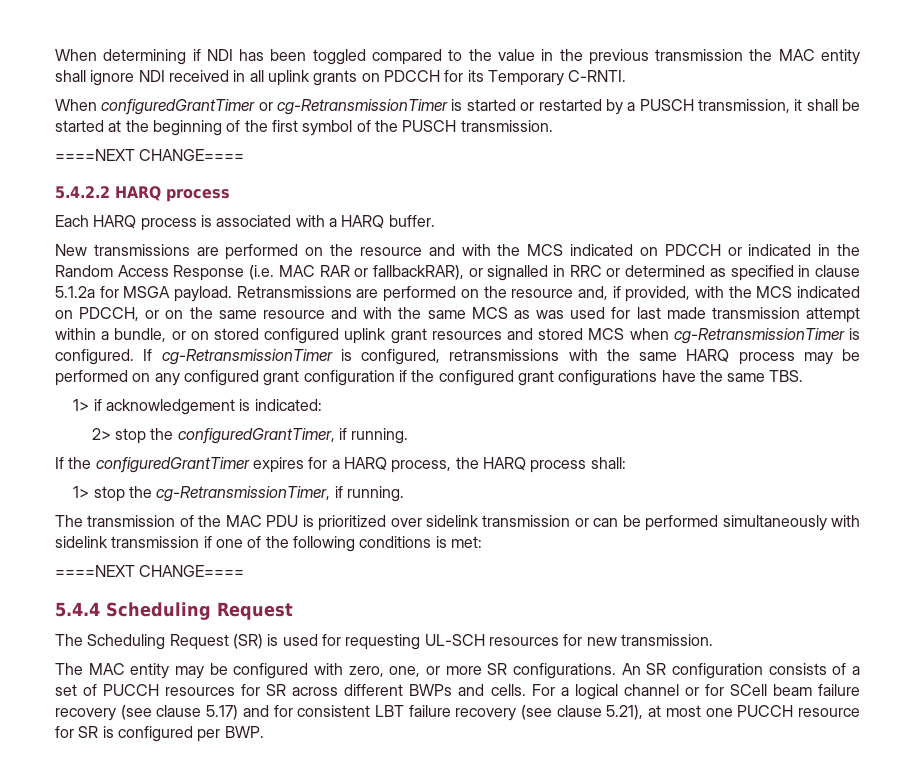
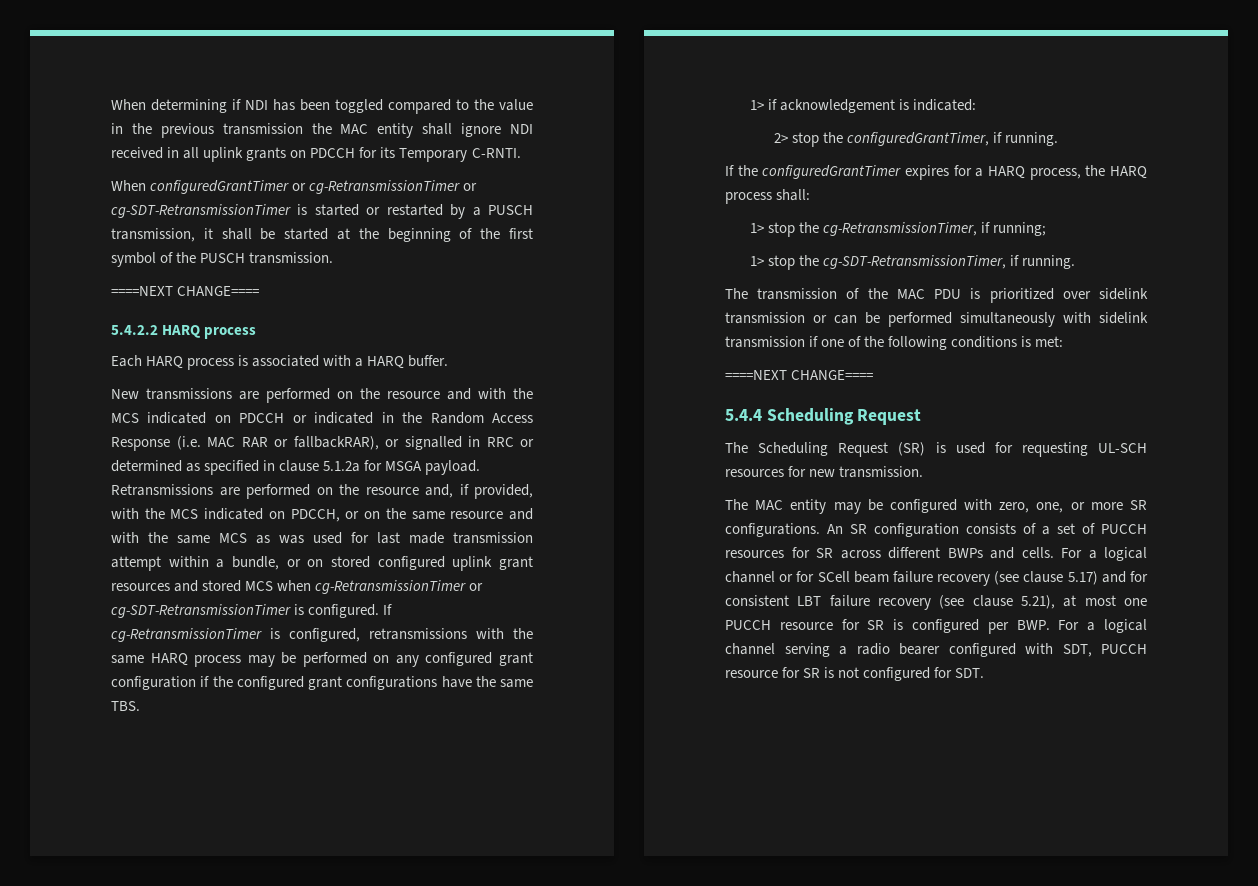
- When configuredGrantTimer or cg-RetransmissionTimer is started or restarted by a PUSCH transmission, it shall be started at the beginning of the first symbol of the PUSCH transmission.
+ When configuredGrantTimer or cg-RetransmissionTimer or cg-SDT-RetransmissionTimer is started or restarted by a PUSCH transmission, it shall be started at the beginning of the first symbol of the PUSCH transmission.
- Retransmissions are performed on the resource and, if provided, with the MCS indicated on PDCCH, or on the same resource and with the same MCS as was used for last made transmission attempt within a bundle, or on stored configured uplink grant resources and stored MCS when cg-RetransmissionTimer is configured.
+ Retransmissions are performed on the resource and, if provided, with the MCS indicated on PDCCH, or on the same resource and with the same MCS as was used for last made transmission attempt within a bundle, or on stored configured uplink grant resources and stored MCS when cg-RetransmissionTimer or cg-SDT-RetransmissionTimer is configured.
- 1> stop the cg-RetransmissionTimer, if running.
+ 1> stop the cg-RetransmissionTimer, if running;
+ 1> stop the cg-SDT-RetransmissionTimer, if running.
- For a logical channel or for SCell beam failure recovery (see clause 5.17) and for consistent LBT failure recovery (see clause 5.21), at most one PUCCH resource for SR is configured per BWP.
+ For a logical channel or for SCell beam failure recovery (see clause 5.17) and for consistent LBT failure recovery (see clause 5.21), at most one PUCCH resource for SR is configured per BWP. For a logical channel serving a radio bearer configured with SDT, PUCCH resource for SR is not configured for SDT.

